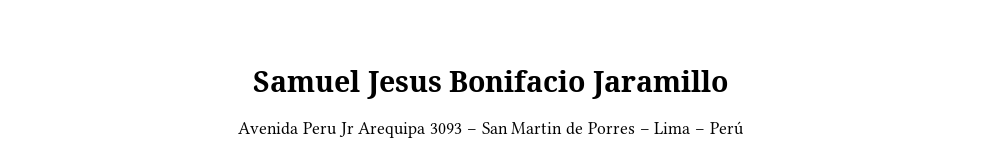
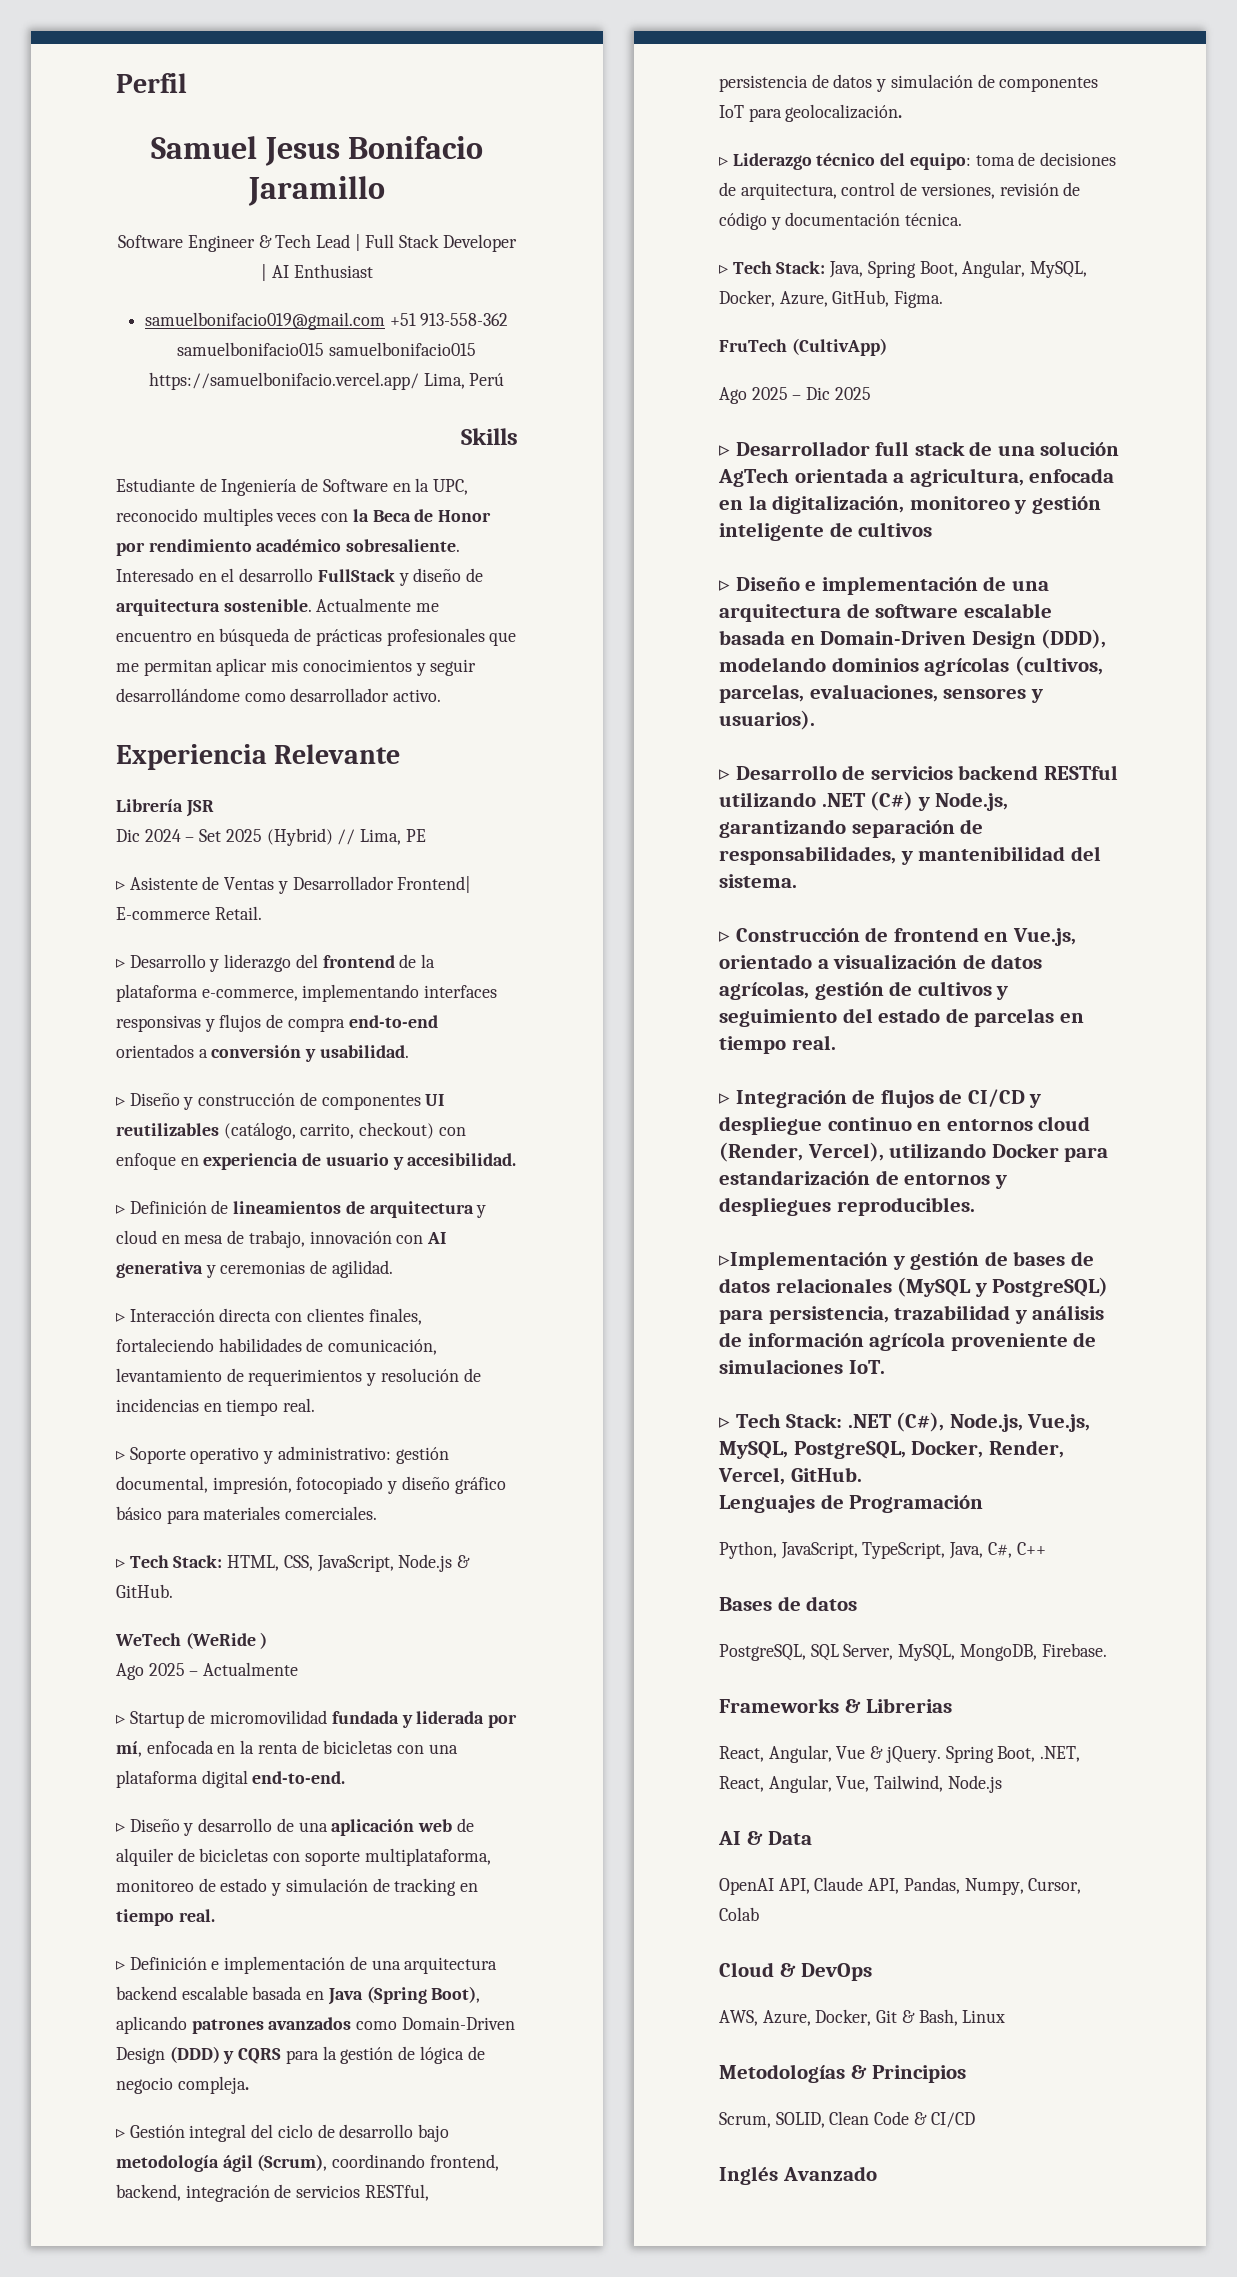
+ Perfil
- Avenida Peru Jr Arequipa 3093 – San Martin de Porres – Lima – Perú
+ Software Engineer & Tech Lead | Full Stack Developer | AI Enthusiast
+ samuelbonifacio019@gmail.com +51 913-558-362 samuelbonifacio015 samuelbonifacio015 https://samuelbonifacio.vercel.app/ Lima, Perú
+ Skills
+ Estudiante de Ingeniería de Software en la UPC, reconocido multiples veces con la Beca de Honor por rendimiento académico sobresaliente. Interesado en el desarrollo FullStack y diseño de arquitectura sostenible. Actualmente me encuentro en búsqueda de prácticas profesionales que me permitan aplicar mis conocimientos y seguir desarrollándome como desarrollador activo.
+ Experiencia Relevante
+ Librería JSR
+ Dic 2024 – Set 2025 (Hybrid) // Lima, PE
+ ▹ Asistente de Ventas y Desarrollador Frontend| E-commerce Retail.
+ ▹ Desarrollo y liderazgo del frontend de la plataforma e-commerce, implementando interfaces responsivas y flujos de compra end-to-end orientados a conversión y usabilidad.
+ ▹ Diseño y construcción de componentes UI reutilizables (catálogo, carrito, checkout) con enfoque en experiencia de usuario y accesibilidad.
+ ▹ Definición de lineamientos de arquitectura y cloud en mesa de trabajo, innovación con AI generativa y ceremonias de agilidad.
+ ▹ Interacción directa con clientes finales, fortaleciendo habilidades de comunicación, levantamiento de requerimientos y resolución de incidencias en tiempo real.
+ ▹ Soporte operativo y administrativo: gestión documental, impresión, fotocopiado y diseño gráfico básico para materiales comerciales.
+ ▹ Tech Stack: HTML, CSS, JavaScript, Node.js & GitHub.
+ WeTech (WeRide )
+ Ago 2025 – Actualmente
+ ▹ Startup de micromovilidad fundada y liderada por mí, enfocada en la renta de bicicletas con una plataforma digital end-to-end.
+ ▹ Diseño y desarrollo de una aplicación web de alquiler de bicicletas con soporte multiplataforma, monitoreo de estado y simulación de tracking en tiempo real.
+ ▹ Definición e implementación de una arquitectura backend escalable basada en Java (Spring Boot), aplicando patrones avanzados como Domain-Driven Design (DDD) y CQRS para la gestión de lógica de negocio compleja.
+ ▹ Gestión integral del ciclo de desarrollo bajo metodología ágil (Scrum), coordinando frontend, backend, integración de servicios RESTful, persistencia de datos y simulación de componentes IoT para geolocalización.
+ ▹ Liderazgo técnico del equipo: toma de decisiones de arquitectura, control de versiones, revisión de código y documentación técnica.
+ ▹ Tech Stack: Java, Spring Boot, Angular, MySQL, Docker, Azure, GitHub, Figma.
+ FruTech (CultivApp)
+ Ago 2025 – Dic 2025
+ ▹ Desarrollador full stack de una solución AgTech orientada a agricultura, enfocada en la digitalización, monitoreo y gestión inteligente de cultivos
+ ▹ Diseño e implementación de una arquitectura de software escalable basada en Domain-Driven Design (DDD), modelando dominios agrícolas (cultivos, parcelas, evaluaciones, sensores y usuarios).
+ ▹ Desarrollo de servicios backend RESTful utilizando .NET (C#) y Node.js, garantizando separación de responsabilidades, y mantenibilidad del sistema.
+ ▹ Construcción de frontend en Vue.js, orientado a visualización de datos agrícolas, gestión de cultivos y seguimiento del estado de parcelas en tiempo real.
+ ▹ Integración de flujos de CI/CD y despliegue continuo en entornos cloud (Render, Vercel), utilizando Docker para estandarización de entornos y despliegues reproducibles.
+ ▹Implementación y gestión de bases de datos relacionales (MySQL y PostgreSQL) para persistencia, trazabilidad y análisis de información agrícola proveniente de simulaciones IoT.
+ ▹ Tech Stack: .NET (C#), Node.js, Vue.js, MySQL, PostgreSQL, Docker, Render, Vercel, GitHub.
+ Lenguajes de Programación
+ Python, JavaScript, TypeScript, Java, C#, C++
+ Bases de datos
+ PostgreSQL, SQL Server, MySQL, MongoDB, Firebase.
+ Frameworks & Librerias
+ React, Angular, Vue & jQuery. Spring Boot, .NET, React, Angular, Vue, Tailwind, Node.js
+ AI & Data
+ OpenAI API, Claude API, Pandas, Numpy, Cursor, Colab
+ Cloud & DevOps
+ AWS, Azure, Docker, Git & Bash, Linux
+ Metodologías & Principios
+ Scrum, SOLID, Clean Code & CI/CD
+ Inglés Avanzado

